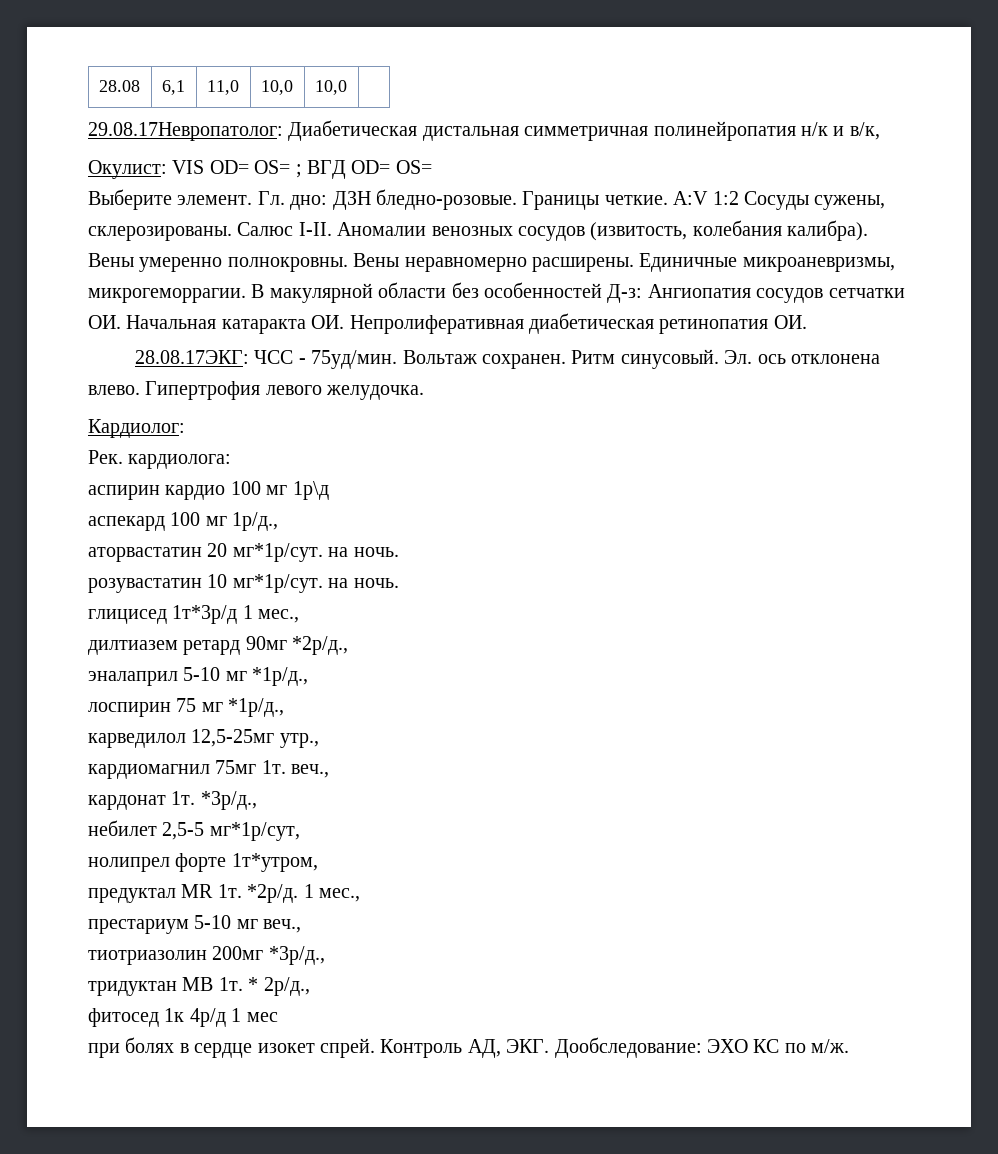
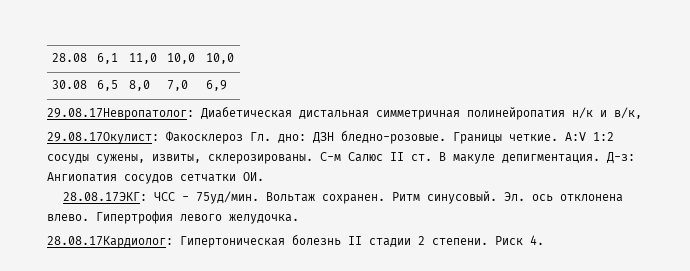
- 28.08 | 6,1 | 11,0 | 10,0 | 10,0 |
+ 28.08 | 6,1 | 11,0 | 10,0 | 10,0
+ 30.08 | 6,5 | 8,0 | 7,0 | 6,9
- Окулист: VIS OD= OS= ; ВГД OD= OS=
- Выберите элемент. Гл. дно: ДЗН бледно-розовые.
+ 29.08.17Окулист: Факосклероз Гл. дно: ДЗН бледно-розовые.
- А:V 1:2 Сосуды сужены, склерозированы. Салюс I-II. Аномалии венозных сосудов (извитость, колебания калибра). Вены умеренно полнокровны. Вены неравномерно расширены. Единичные микроаневризмы, микрогеморрагии. В макулярной области без особенностей Д-з: Ангиопатия сосудов сетчатки ОИ. Начальная катаракта ОИ. Непролиферативная диабетическая ретинопатия ОИ.
+ А:V 1:2 сосуды сужены, извиты, склерозированы. С-м Салюс II ст. В макуле депигментация. Д-з: Ангиопатия сосудов сетчатки ОИ.
- Кардиолог:
- Рек. кардиолога:
- аспирин кардио 100 мг 1р\д
- аспекард 100 мг 1р/д.,
- аторвастатин 20 мг*1р/сут. на ночь.
- розувастатин 10 мг*1р/сут. на ночь.
- глицисед 1т*3р/д 1 мес.,
- дилтиазем ретард 90мг *2р/д.,
- эналаприл 5-10 мг *1р/д.,
- лоспирин 75 мг *1р/д.,
- карведилол 12,5-25мг утр.,
- кардиомагнил 75мг 1т. веч.,
- кардонат 1т. *3р/д.,
- небилет 2,5-5 мг*1р/сут,
- нолипрел форте 1т*утром,
- предуктал МR 1т. *2р/д. 1 мес.,
- престариум 5-10 мг веч.,
- тиотриазолин 200мг *3р/д.,
- тридуктан МВ 1т. * 2р/д.,
- фитосед 1к 4р/д 1 мес
- при болях в сердце изокет спрей. Контроль АД, ЭКГ. Дообследование: ЭХО КС по м/ж.
+ 28.08.17Кардиолог: Гипертоническая болезнь II стадии 2 степени. Риск 4.

